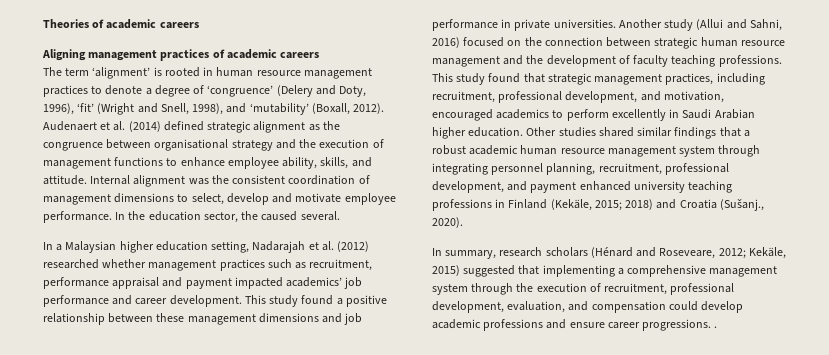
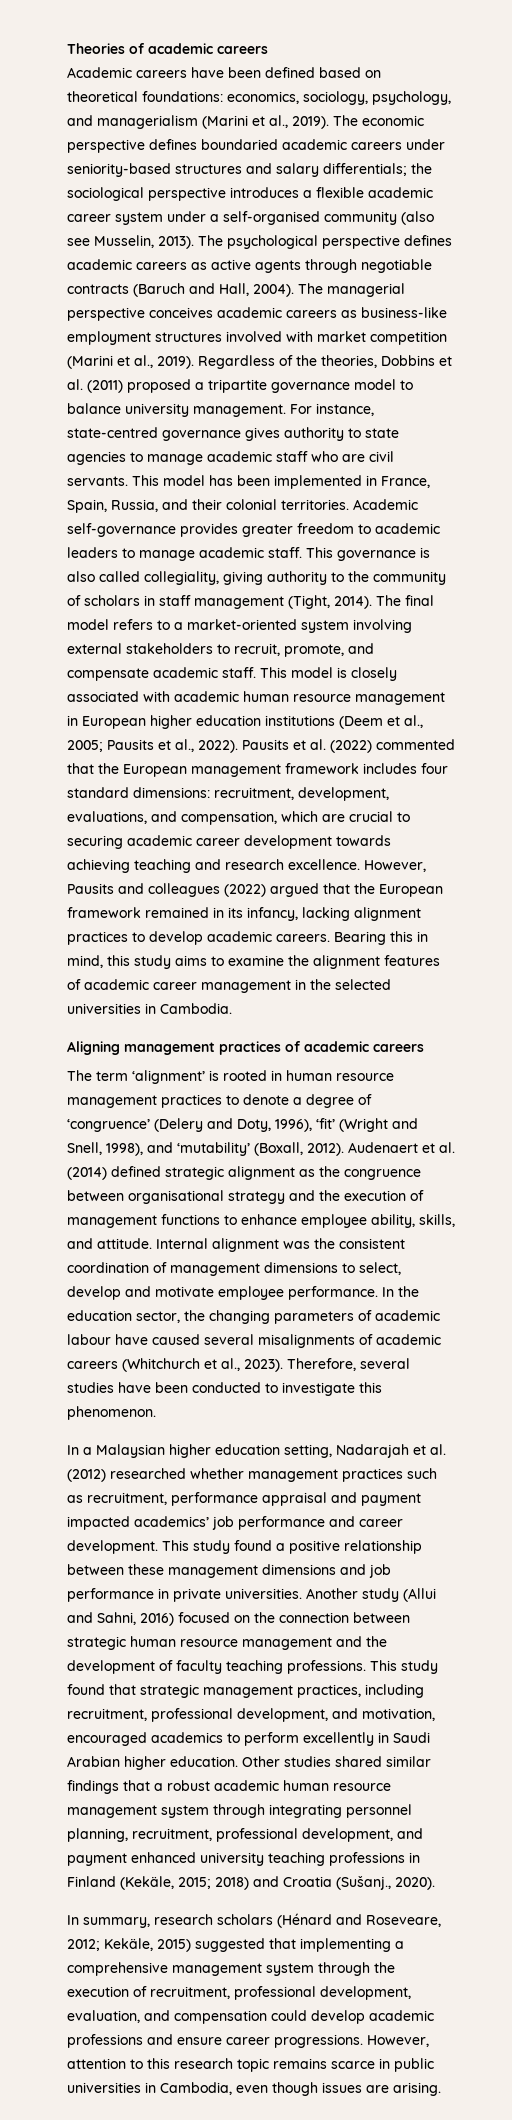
+ Academic careers have been defined based on theoretical foundations: economics, sociology, psychology, and managerialism (Marini et al., 2019). The economic perspective defines boundaried academic careers under seniority-based structures and salary differentials; the sociological perspective introduces a flexible academic career system under a self-organised community (also see Musselin, 2013). The psychological perspective defines academic careers as active agents through negotiable contracts (Baruch and Hall, 2004). The managerial perspective conceives academic careers as business-like employment structures involved with market competition (Marini et al., 2019). Regardless of the theories, Dobbins et al. (2011) proposed a tripartite governance model to balance university management. For instance, state-centred governance gives authority to state agencies to manage academic staff who are civil servants. This model has been implemented in France, Spain, Russia, and their colonial territories. Academic self-governance provides greater freedom to academic leaders to manage academic staff. This governance is also called collegiality, giving authority to the community of scholars in staff management (Tight, 2014). The final model refers to a market-oriented system involving external stakeholders to recruit, promote, and compensate academic staff. This model is closely associated with academic human resource management in European higher education institutions (Deem et al., 2005; Pausits et al., 2022). Pausits et al. (2022) commented that the European management framework includes four standard dimensions: recruitment, development, evaluations, and compensation, which are crucial to securing academic career development towards achieving teaching and research excellence. However, Pausits and colleagues (2022) argued that the European framework remained in its infancy, lacking alignment practices to develop academic careers. Bearing this in mind, this study aims to examine the alignment features of academic career management in the selected universities in Cambodia.
- In the education sector, the caused several.
+ In the education sector, the changing parameters of academic labour have caused several misalignments of academic careers (Whitchurch et al., 2023). Therefore, several studies have been conducted to investigate this phenomenon.
- In summary, research scholars (Hénard and Roseveare, 2012; Kekäle, 2015) suggested that implementing a comprehensive management system through the execution of recruitment, professional development, evaluation, and compensation could develop academic professions and ensure career progressions. .
+ In summary, research scholars (Hénard and Roseveare, 2012; Kekäle, 2015) suggested that implementing a comprehensive management system through the execution of recruitment, professional development, evaluation, and compensation could develop academic professions and ensure career progressions. However, attention to this research topic remains scarce in public universities in Cambodia, even though issues are arising.

